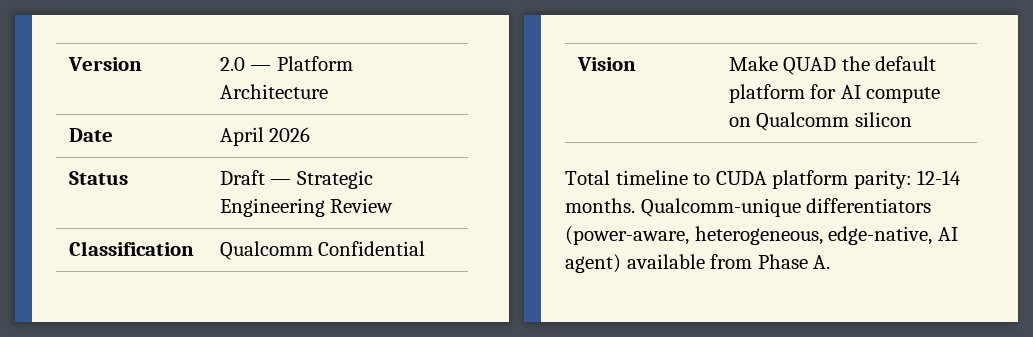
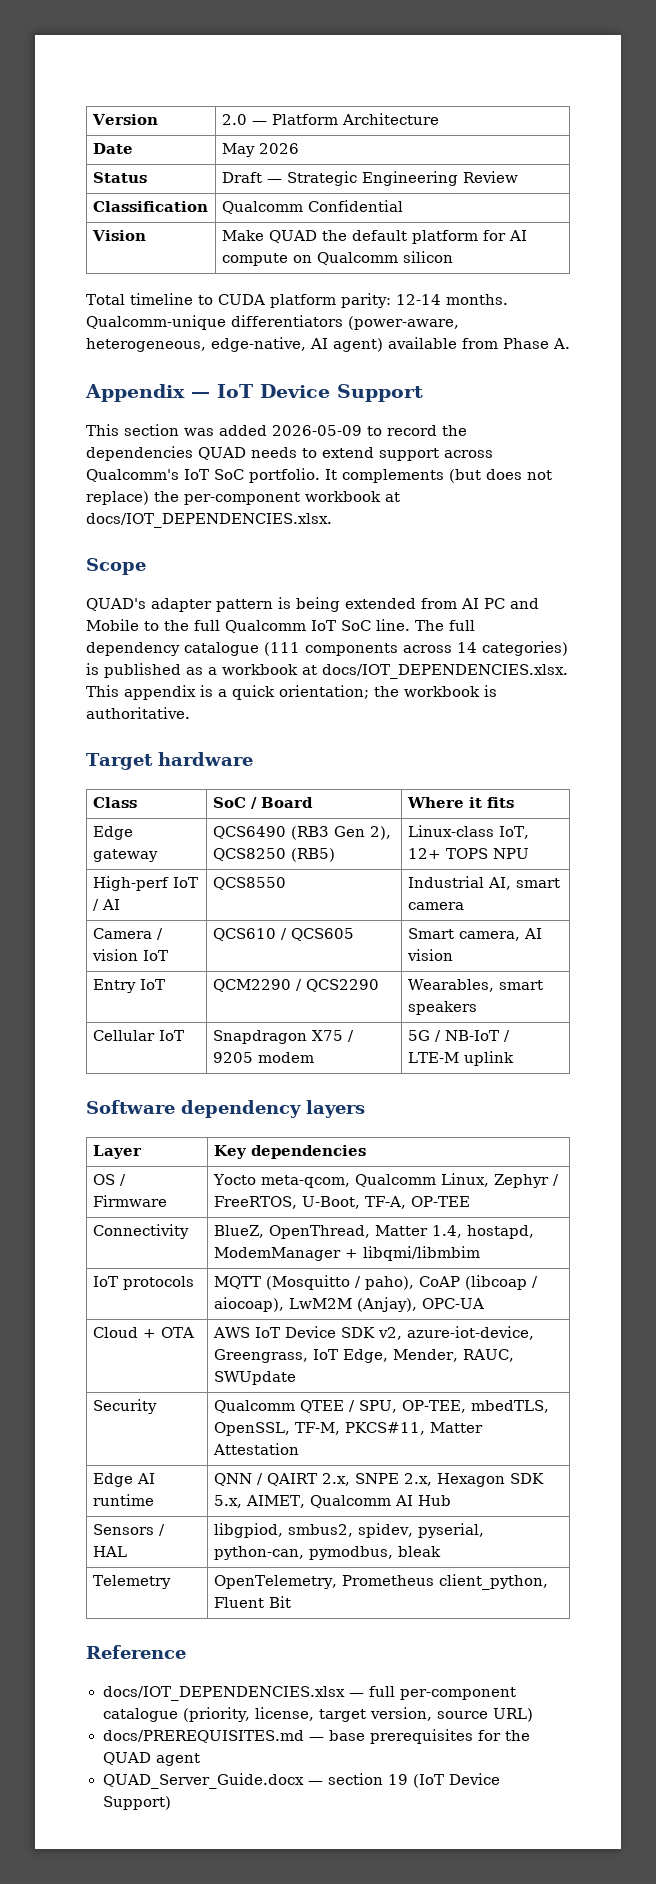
- Date | April 2026
+ Date | May 2026
+ Appendix — IoT Device Support
+ This section was added 2026-05-09 to record the dependencies QUAD needs to extend support across Qualcomm's IoT SoC portfolio. It complements (but does not replace) the per-component workbook at docs/IOT_DEPENDENCIES.xlsx.
+ Scope
+ QUAD's adapter pattern is being extended from AI PC and Mobile to the full Qualcomm IoT SoC line. The full dependency catalogue (111 components across 14 categories) is published as a workbook at docs/IOT_DEPENDENCIES.xlsx. This appendix is a quick orientation; the workbook is authoritative.
+ Target hardware
+ Class | SoC / Board | Where it fits
+ Edge gateway | QCS6490 (RB3 Gen 2), QCS8250 (RB5) | Linux-class IoT, 12+ TOPS NPU
+ High-perf IoT / AI | QCS8550 | Industrial AI, smart camera
+ Camera / vision IoT | QCS610 / QCS605 | Smart camera, AI vision
+ Entry IoT | QCM2290 / QCS2290 | Wearables, smart speakers
+ Cellular IoT | Snapdragon X75 / 9205 modem | 5G / NB-IoT / LTE-M uplink
+ Software dependency layers
+ Layer | Key dependencies
+ OS / Firmware | Yocto meta-qcom, Qualcomm Linux, Zephyr / FreeRTOS, U-Boot, TF-A, OP-TEE
+ Connectivity | BlueZ, OpenThread, Matter 1.4, hostapd, ModemManager + libqmi/libmbim
+ IoT protocols | MQTT (Mosquitto / paho), CoAP (libcoap / aiocoap), LwM2M (Anjay), OPC-UA
+ Cloud + OTA | AWS IoT Device SDK v2, azure-iot-device, Greengrass, IoT Edge, Mender, RAUC, SWUpdate
+ Security | Qualcomm QTEE / SPU, OP-TEE, mbedTLS, OpenSSL, TF-M, PKCS#11, Matter Attestation
+ Edge AI runtime | QNN / QAIRT 2.x, SNPE 2.x, Hexagon SDK 5.x, AIMET, Qualcomm AI Hub
+ Sensors / HAL | libgpiod, smbus2, spidev, pyserial, python-can, pymodbus, bleak
+ Telemetry | OpenTelemetry, Prometheus client_python, Fluent Bit
+ Reference
+ docs/IOT_DEPENDENCIES.xlsx — full per-component catalogue (priority, license, target version, source URL)
+ docs/PREREQUISITES.md — base prerequisites for the QUAD agent
+ QUAD_Server_Guide.docx — section 19 (IoT Device Support)

